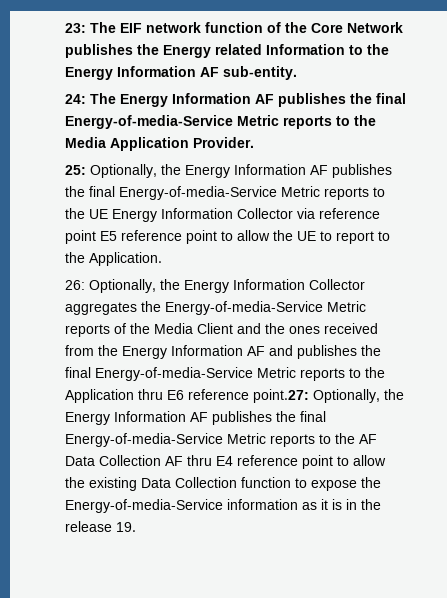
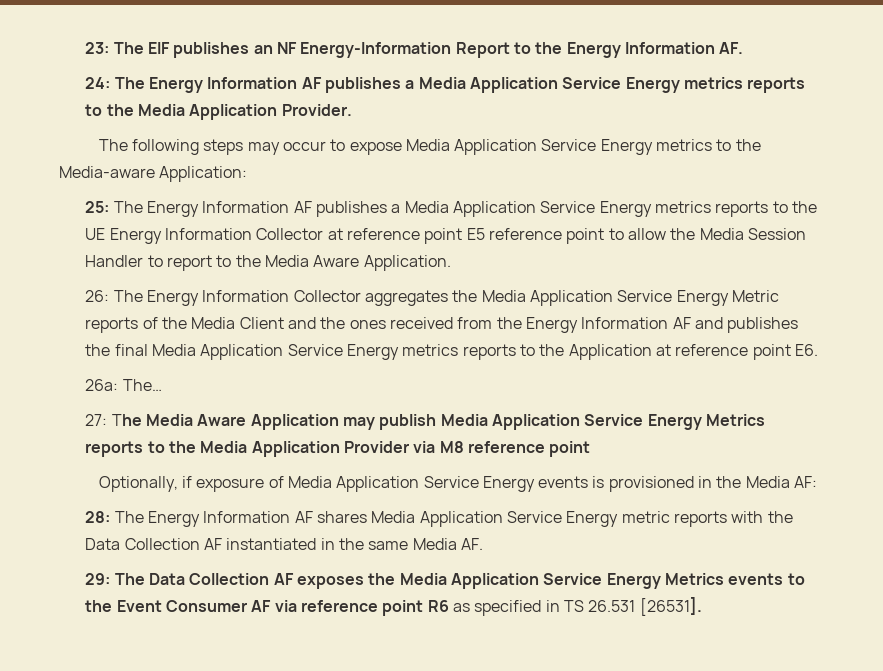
- 23: The EIF network function of the Core Network publishes the Energy related Information to the Energy Information AF sub-entity.
+ 23: The EIF publishes an NF Energy-Information Report to the Energy Information AF.
- 24: The Energy Information AF publishes the final Energy-of-media-Service Metric reports to the Media Application Provider.
+ 24: The Energy Information AF publishes a Media Application Service Energy metrics reports to the Media Application Provider.
+ The following steps may occur to expose Media Application Service Energy metrics to the Media-aware Application:
- 25: Optionally, the Energy Information AF publishes the final Energy-of-media-Service Metric reports to the UE Energy Information Collector via reference point E5 reference point to allow the UE to report to the Application.
+ 25: The Energy Information AF publishes a Media Application Service Energy metrics reports to the UE Energy Information Collector at reference point E5 reference point to allow the Media Session Handler to report to the Media Aware Application.
- 26: Optionally, the Energy Information Collector aggregates the Energy-of-media-Service Metric reports of the Media Client and the ones received from the Energy Information AF and publishes the final Energy-of-media-Service Metric reports to the Application thru E6 reference point.27: Optionally, the Energy Information AF publishes the final Energy-of-media-Service Metric reports to the AF Data Collection AF thru E4 reference point to allow the existing Data Collection function to expose the Energy-of-media-Service information as it is in the release 19.
+ 26: The Energy Information Collector aggregates the Media Application Service Energy Metric reports of the Media Client and the ones received from the Energy Information AF and publishes the final Media Application Service Energy metrics reports to the Application at reference point E6.
+ 26a: The…
+ 27: The Media Aware Application may publish Media Application Service Energy Metrics reports to the Media Application Provider via M8 reference point
+ Optionally, if exposure of Media Application Service Energy events is provisioned in the Media AF:
+ 28: The Energy Information AF shares Media Application Service Energy metric reports with the Data Collection AF instantiated in the same Media AF.
+ 29: The Data Collection AF exposes the Media Application Service Energy Metrics events to the Event Consumer AF via reference point R6 as specified in TS 26.531 [26531].

